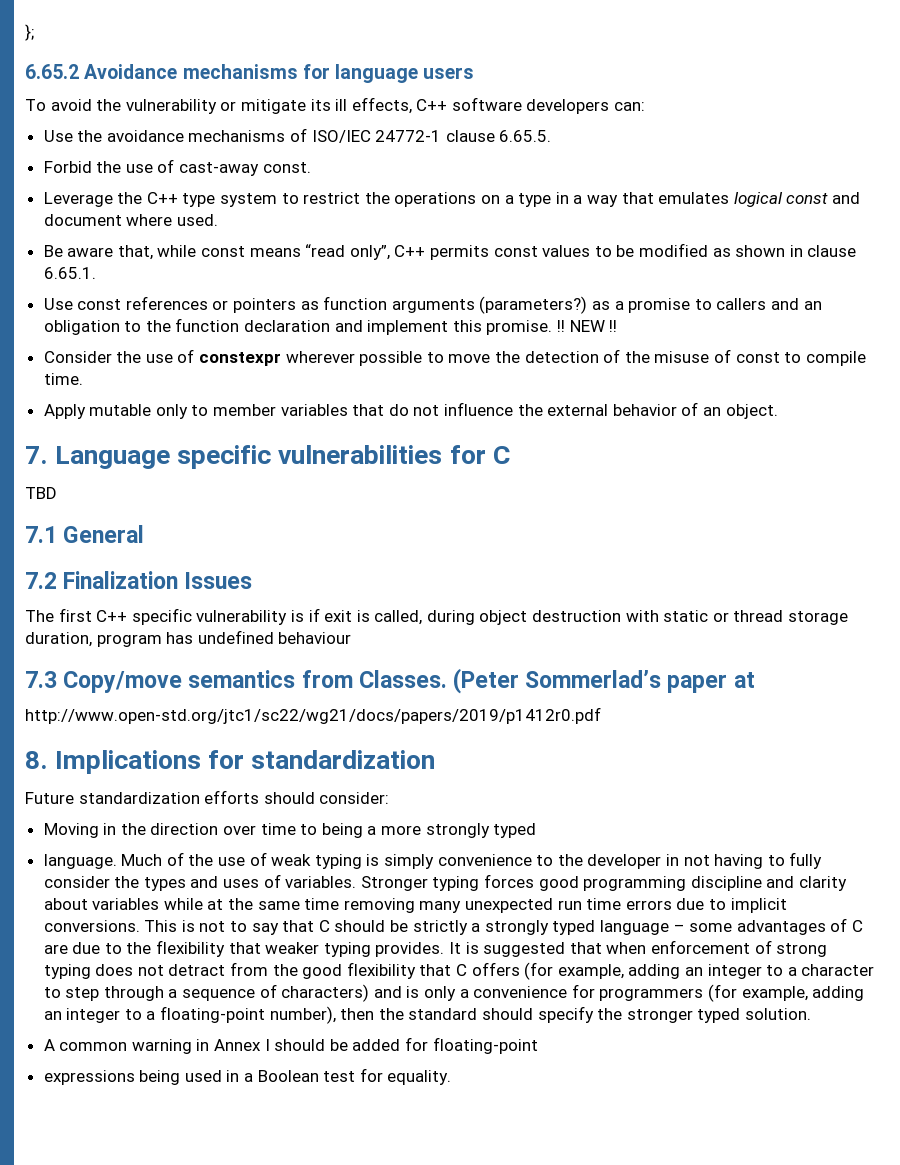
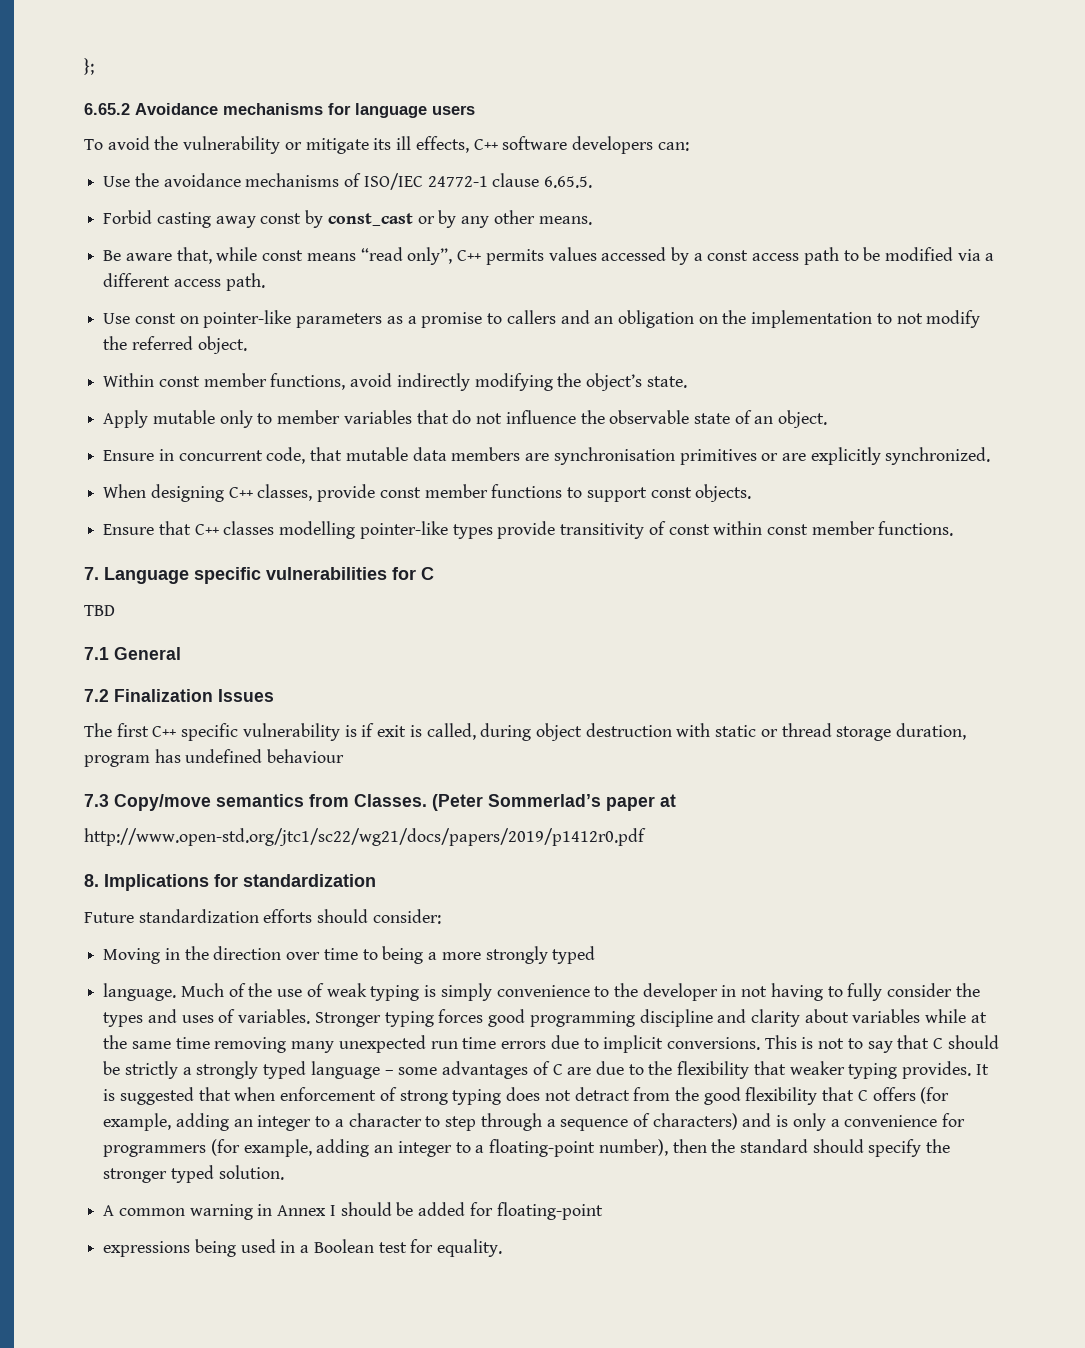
- Forbid the use of cast-away const.
- Leverage the C++ type system to restrict the operations on a type in a way that emulates logical const and document where used.
+ Forbid casting away const by const_cast or by any other means.
- Be aware that, while const means “read only”, C++ permits const values to be modified as shown in clause 6.65.1.
- Use const references or pointers as function arguments (parameters?) as a promise to callers and an obligation to the function declaration and implement this promise. !! NEW !!
- Consider the use of constexpr wherever possible to move the detection of the misuse of const to compile time.
+ Be aware that, while const means “read only”, C++ permits values accessed by a const access path to be modified via a different access path.
+ Use const on pointer-like parameters as a promise to callers and an obligation on the implementation to not modify the referred object.
+ Within const member functions, avoid indirectly modifying the object’s state.
- Apply mutable only to member variables that do not influence the external behavior of an object.
+ Apply mutable only to member variables that do not influence the observable state of an object.
+ Ensure in concurrent code, that mutable data members are synchronisation primitives or are explicitly synchronized.
+ When designing C++ classes, provide const member functions to support const objects.
+ Ensure that C++ classes modelling pointer-like types provide transitivity of const within const member functions.

